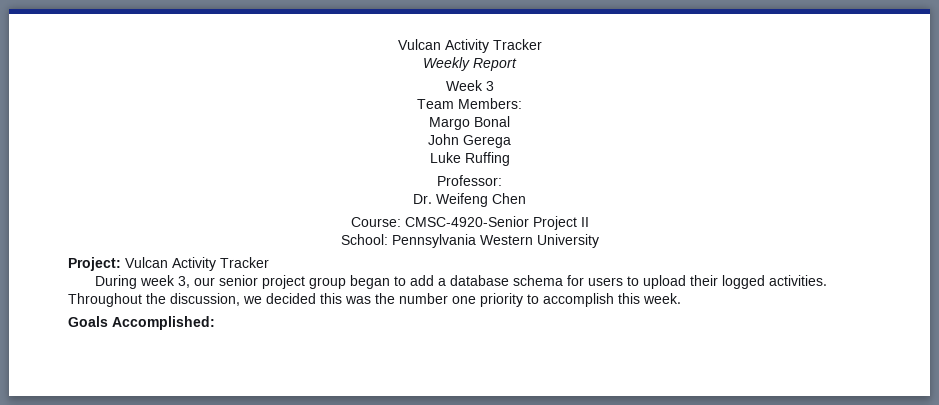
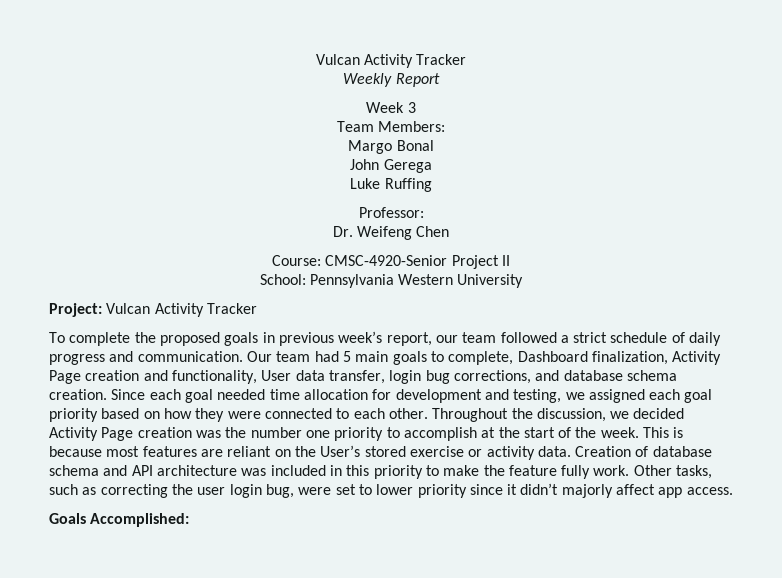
- During week 3, our senior project group began to add a database schema for users to upload their logged activities.
+ To complete the proposed goals in previous week’s report, our team followed a strict schedule of daily progress and communication. Our team had 5 main goals to complete, Dashboard finalization, Activity Page creation and functionality, User data transfer, login bug corrections, and database schema creation. Since each goal needed time allocation for development and testing, we assigned each goal priority based on how they were connected to each other.
- Throughout the discussion, we decided this was the number one priority to accomplish this week.
+ Throughout the discussion, we decided Activity Page creation was the number one priority to accomplish at the start of the week. This is because most features are reliant on the User’s stored exercise or activity data. Creation of database schema and API architecture was included in this priority to make the feature fully work. Other tasks, such as correcting the user login bug, were set to lower priority since it didn’t majorly affect app access.

